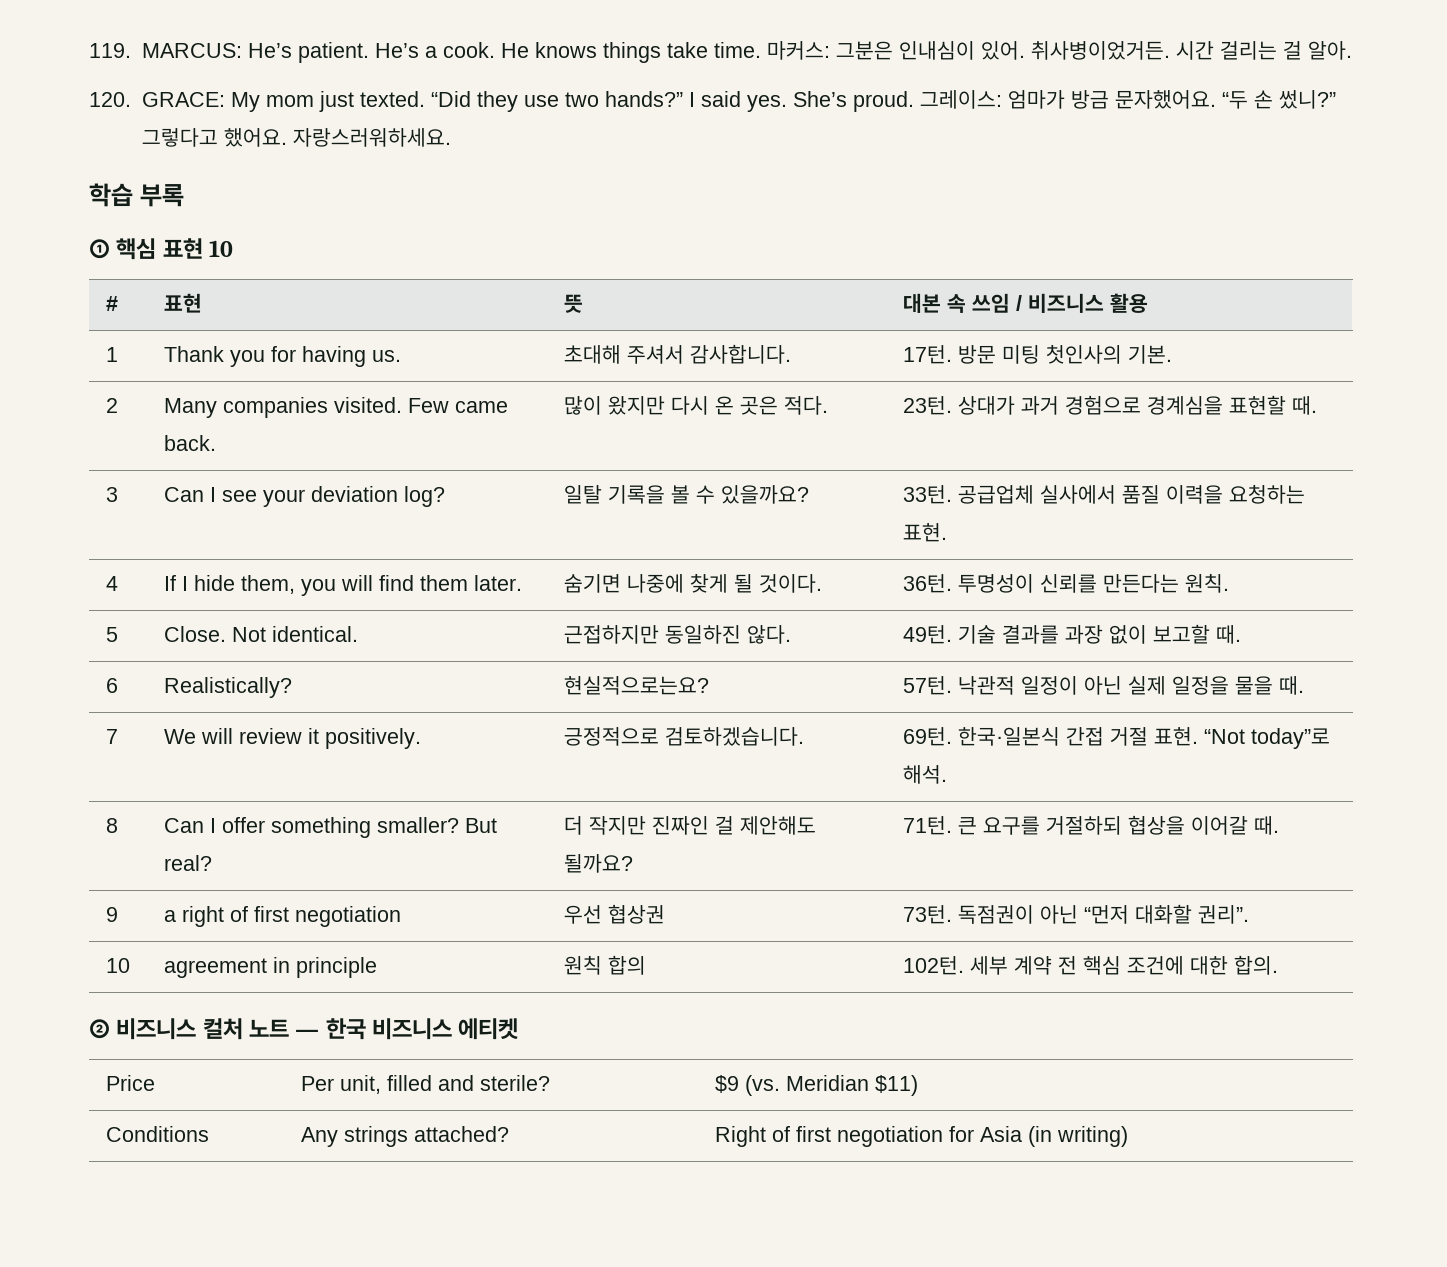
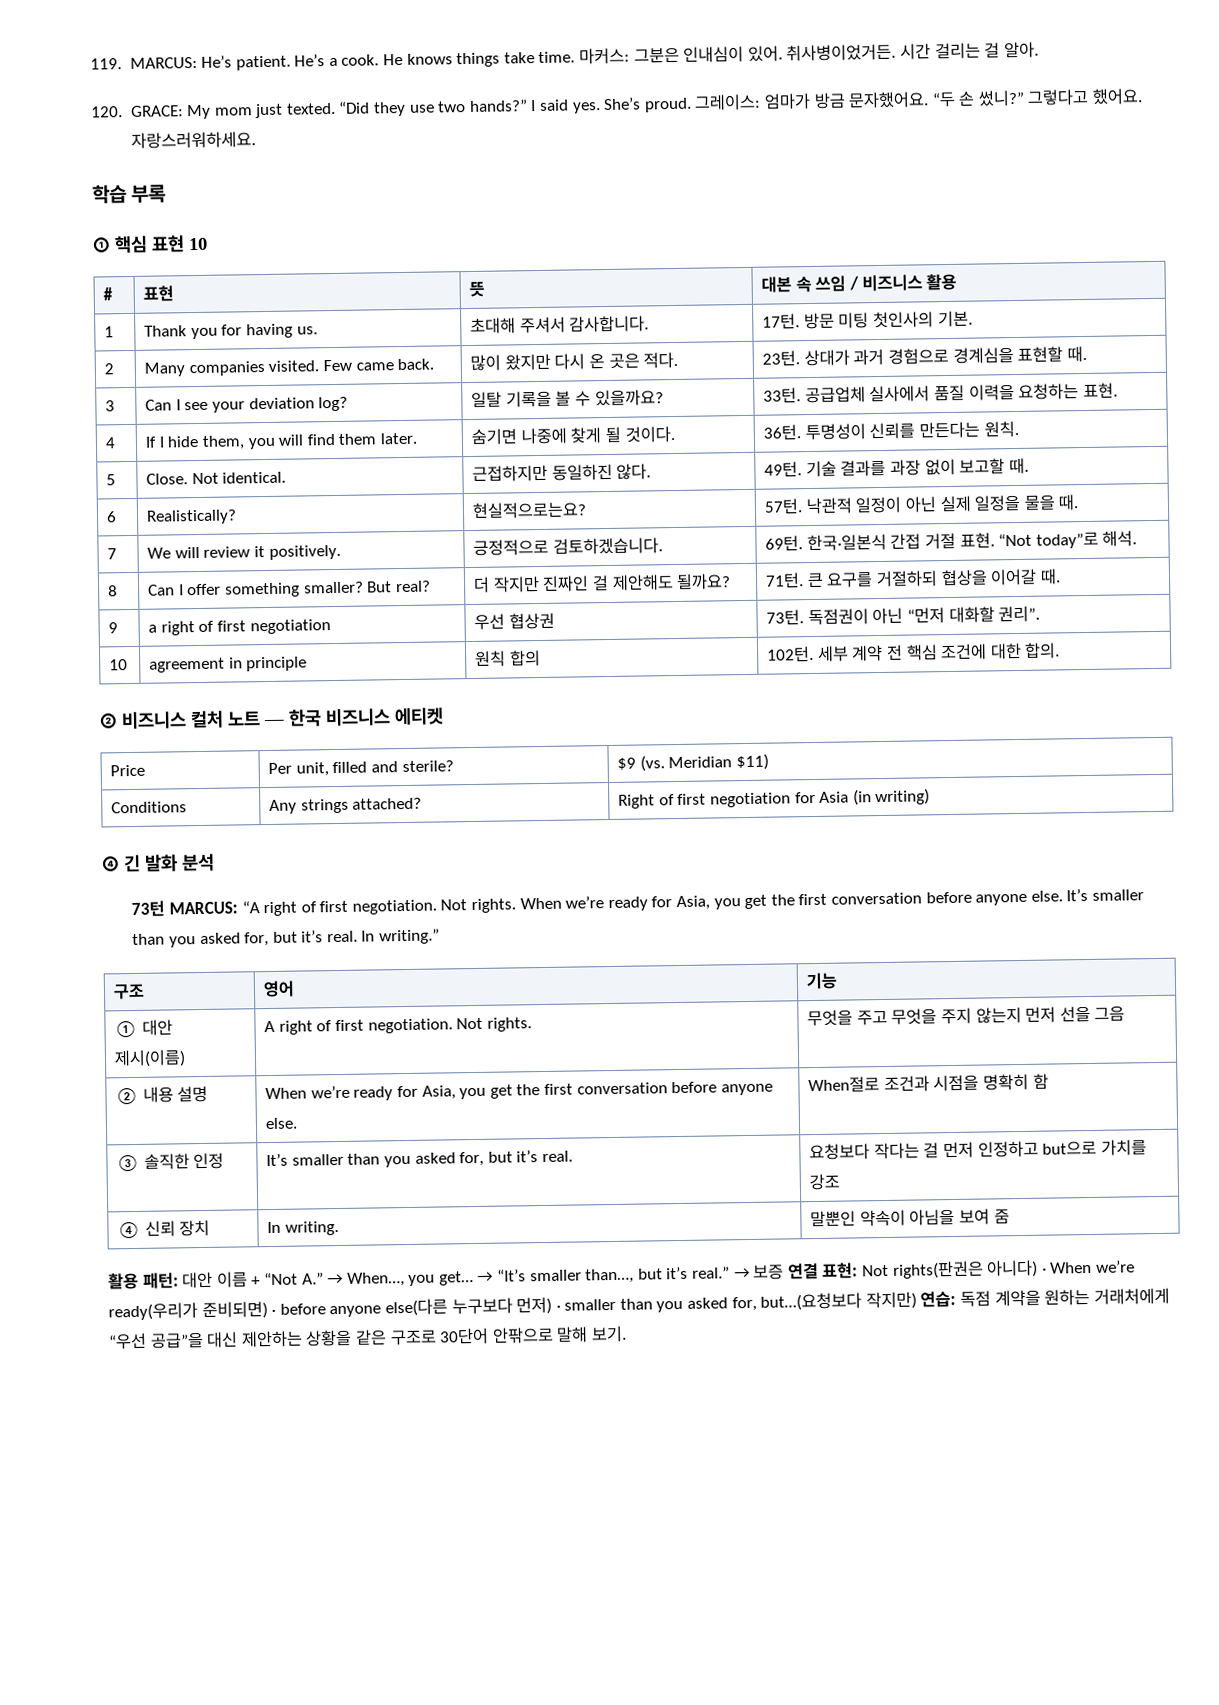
+ ④ 긴 발화 분석
+ 73턴 MARCUS: “A right of first negotiation. Not rights. When we’re ready for Asia, you get the first conversation before anyone else. It’s smaller than you asked for, but it’s real. In writing.”
+ 구조 | 영어 | 기능
+ ① 대안 제시(이름) | A right of first negotiation. Not rights. | 무엇을 주고 무엇을 주지 않는지 먼저 선을 그음
+ ② 내용 설명 | When we’re ready for Asia, you get the first conversation before anyone else. | When절로 조건과 시점을 명확히 함
+ ③ 솔직한 인정 | It’s smaller than you asked for, but it’s real. | 요청보다 작다는 걸 먼저 인정하고 but으로 가치를 강조
+ ④ 신뢰 장치 | In writing. | 말뿐인 약속이 아님을 보여 줌
+ 활용 패턴: 대안 이름 + “Not A.” → When…, you get… → “It’s smaller than…, but it’s real.” → 보증 연결 표현: Not rights(판권은 아니다) · When we’re ready(우리가 준비되면) · before anyone else(다른 누구보다 먼저) · smaller than you asked for, but…(요청보다 작지만) 연습: 독점 계약을 원하는 거래처에게 “우선 공급”을 대신 제안하는 상황을 같은 구조로 30단어 안팎으로 말해 보기.

